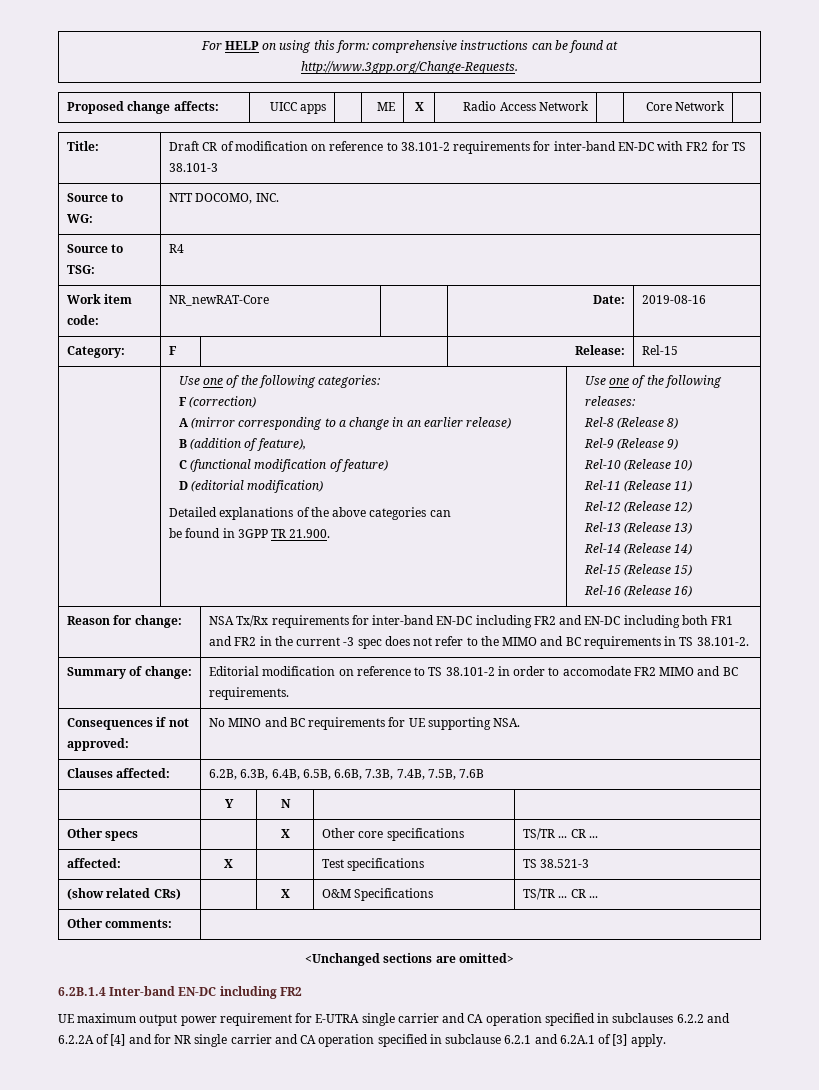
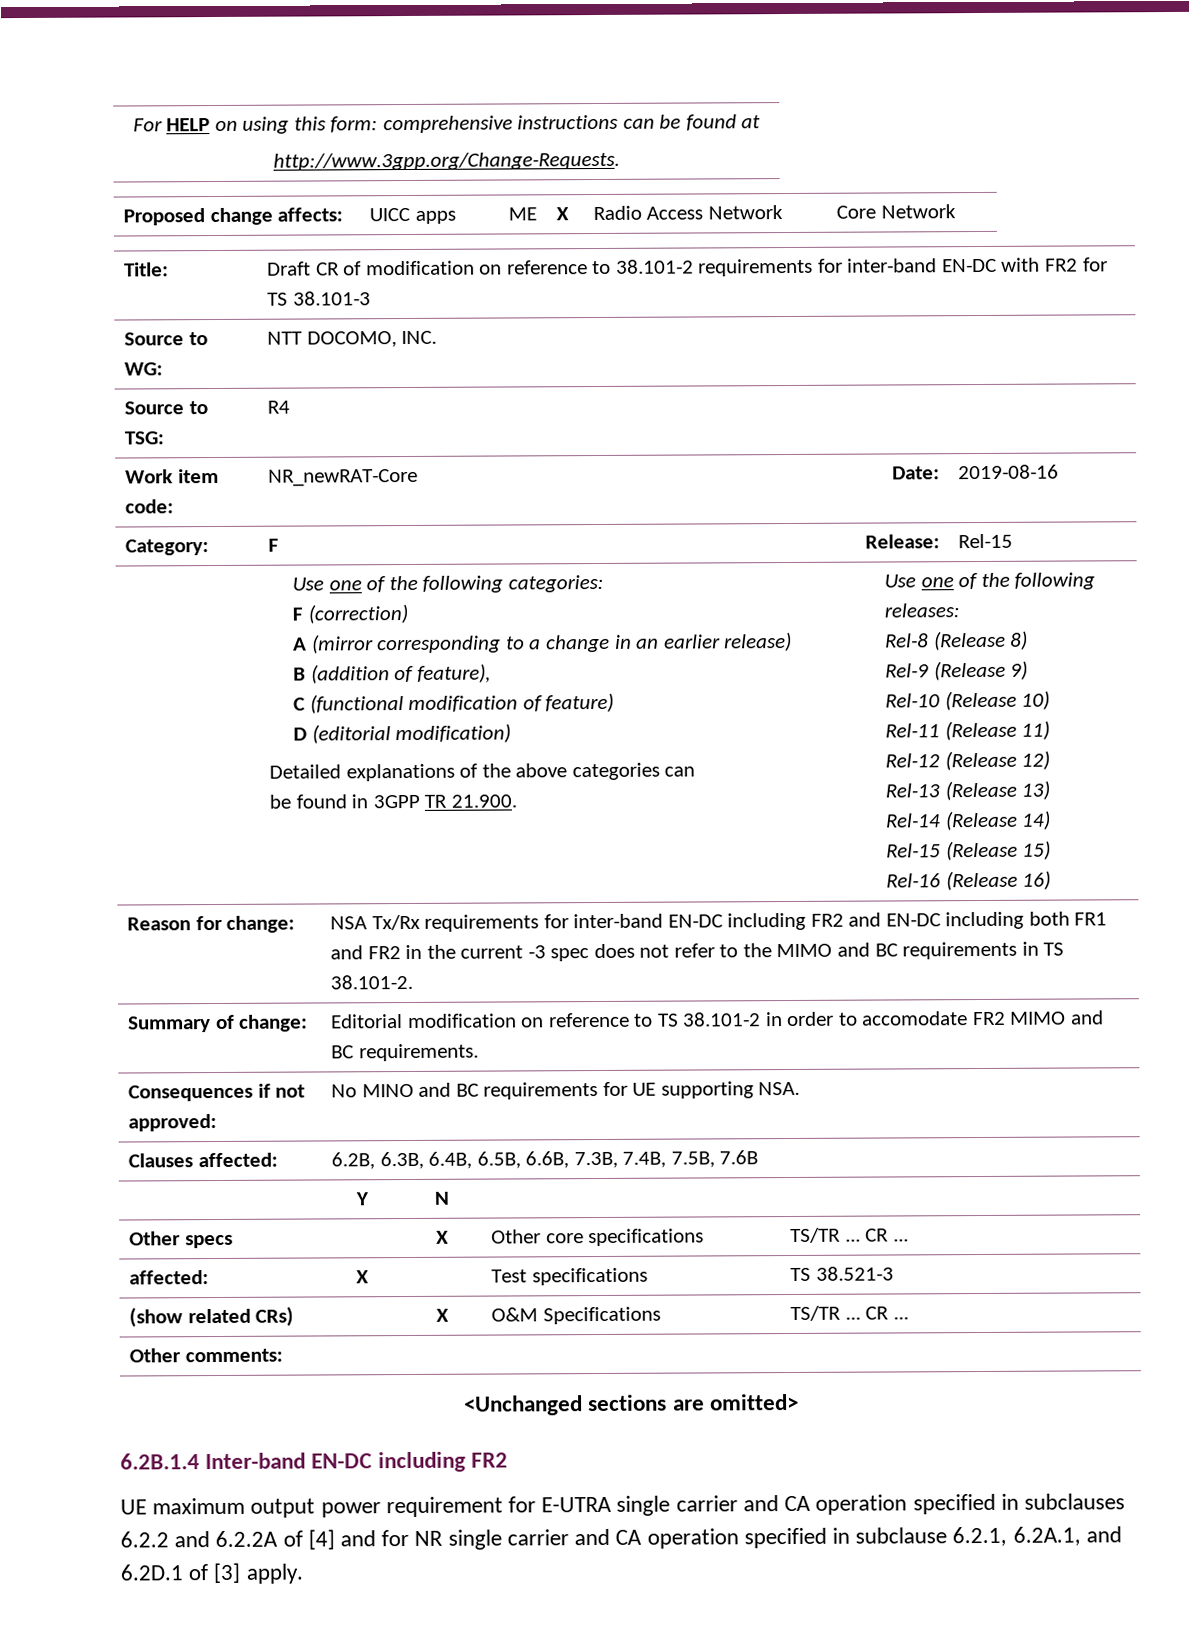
- UE maximum output power requirement for E-UTRA single carrier and CA operation specified in subclauses 6.2.2 and 6.2.2A of [4] and for NR single carrier and CA operation specified in subclause 6.2.1 and 6.2A.1 of [3] apply.
+ UE maximum output power requirement for E-UTRA single carrier and CA operation specified in subclauses 6.2.2 and 6.2.2A of [4] and for NR single carrier and CA operation specified in subclause 6.2.1, 6.2A.1, and 6.2D.1 of [3] apply.

